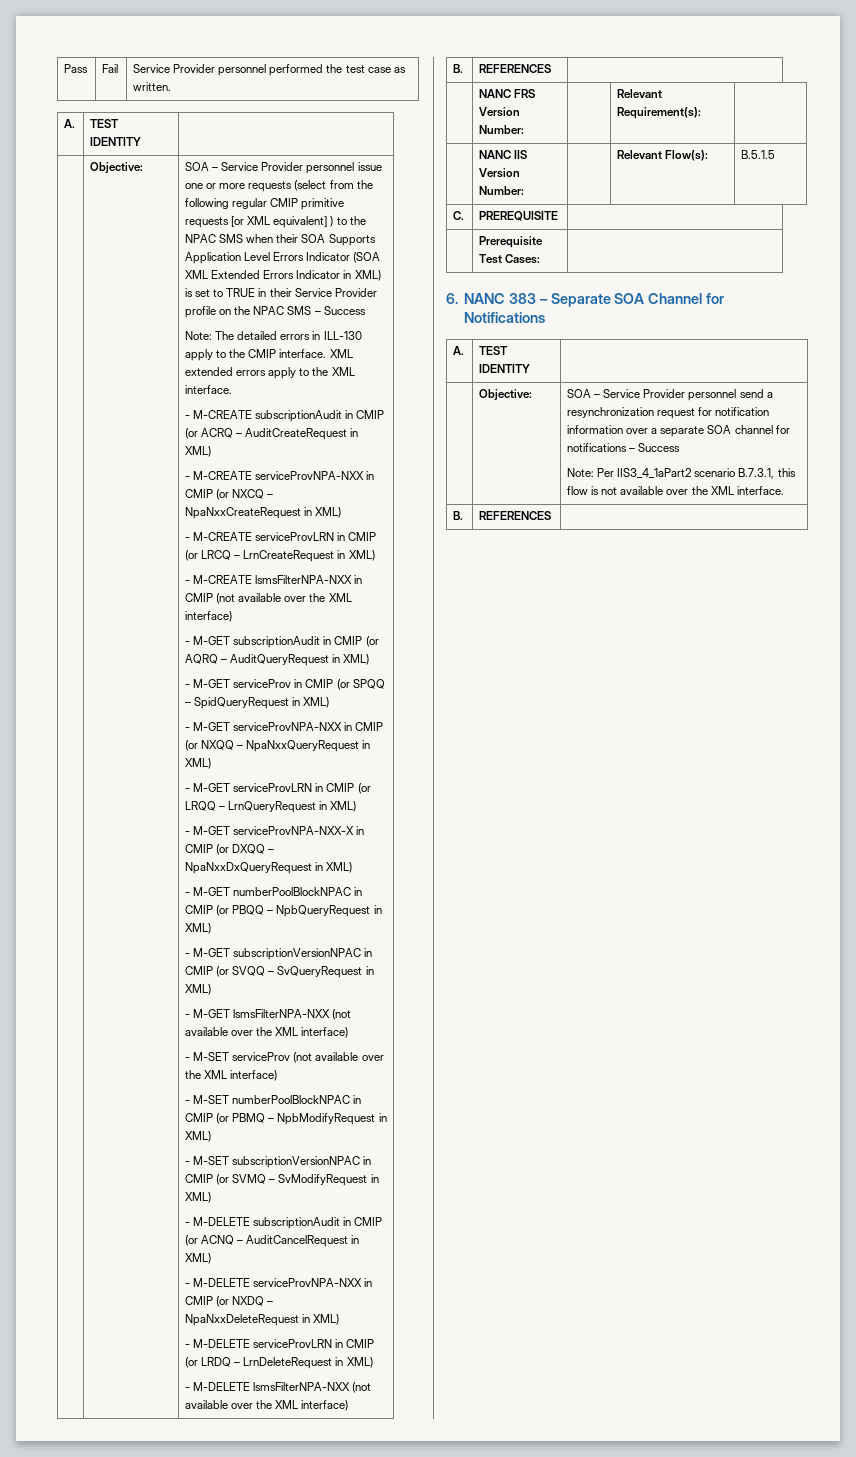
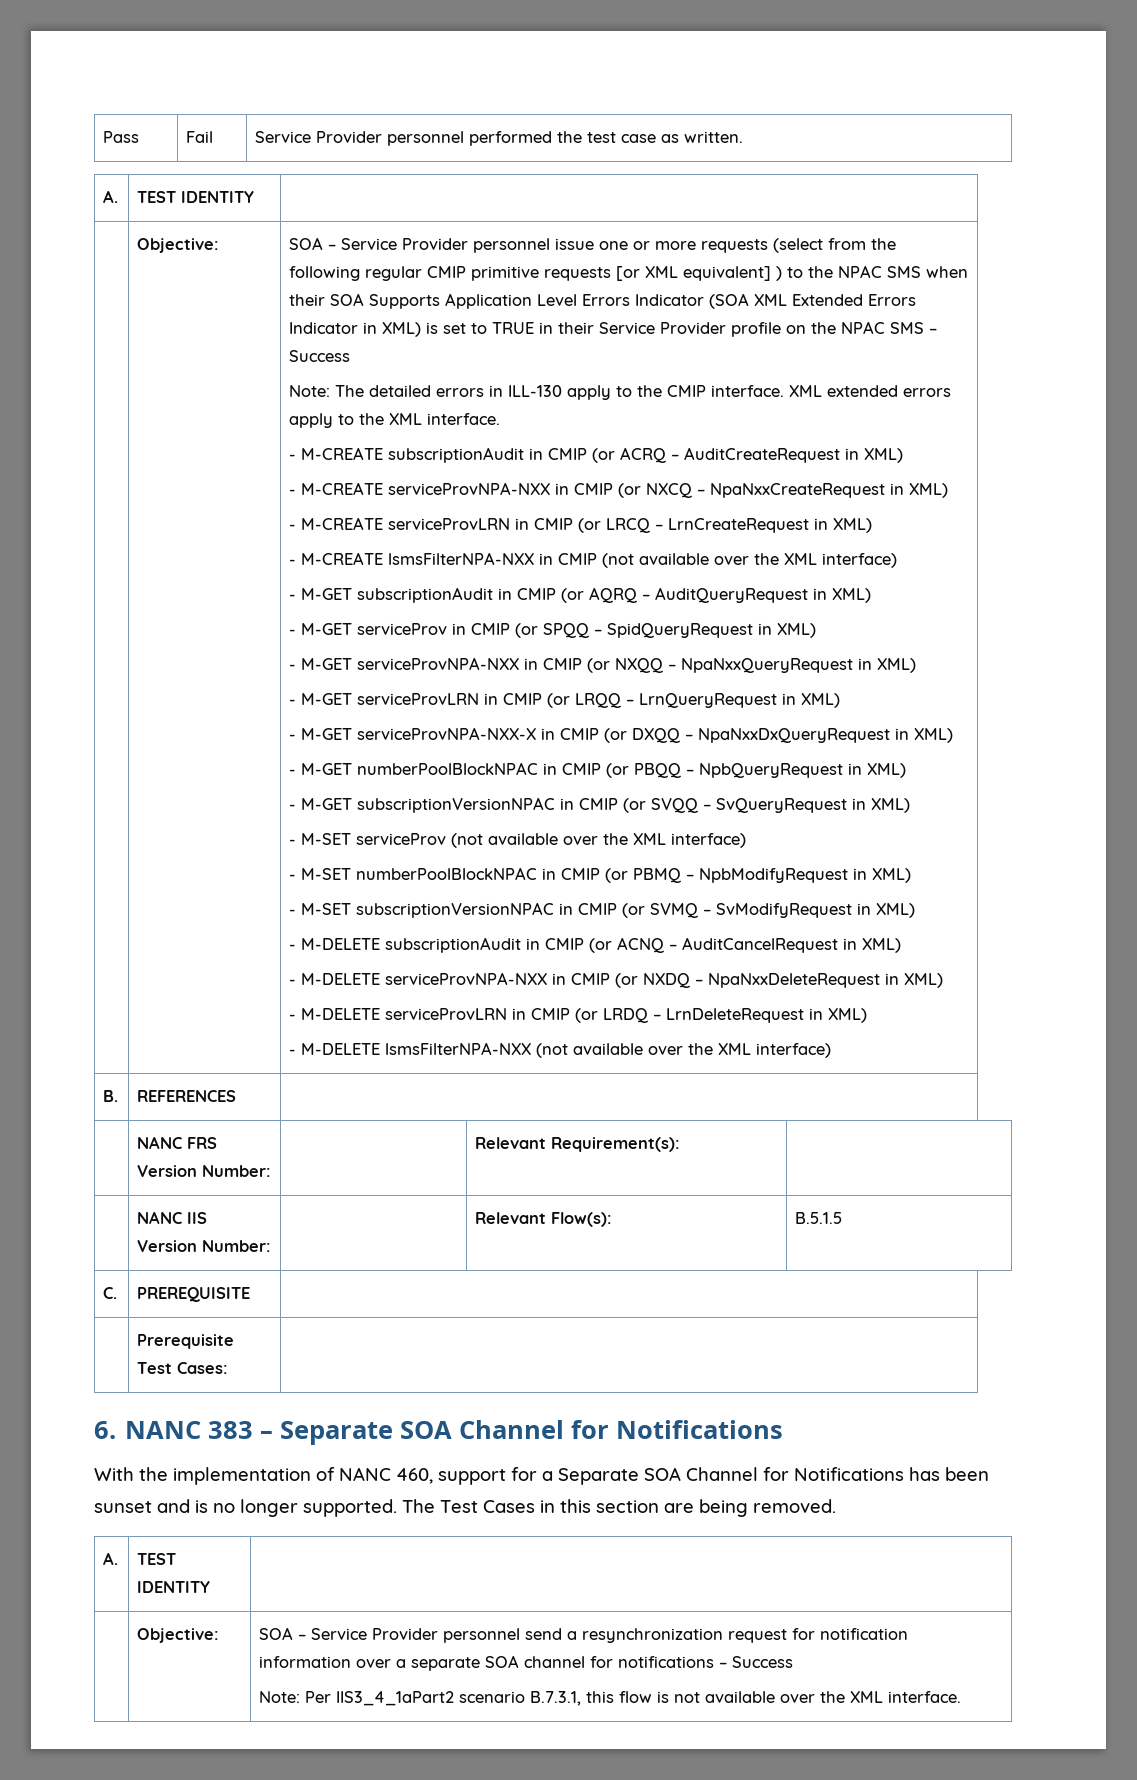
- - M-GET lsmsFilterNPA-NXX (not available over the XML interface)
+ With the implementation of NANC 460, support for a Separate SOA Channel for Notifications has been sunset and is no longer supported. The Test Cases in this section are being removed.
  | Objective: | SOA – Service Provider personnel send a resynchronization request for notification information over a separate SOA channel for notifications – Success
  Note: Per IIS3_4_1aPart2 scenario B.7.3.1, this flow is not available over the XML interface.
- B. | REFERENCES |

